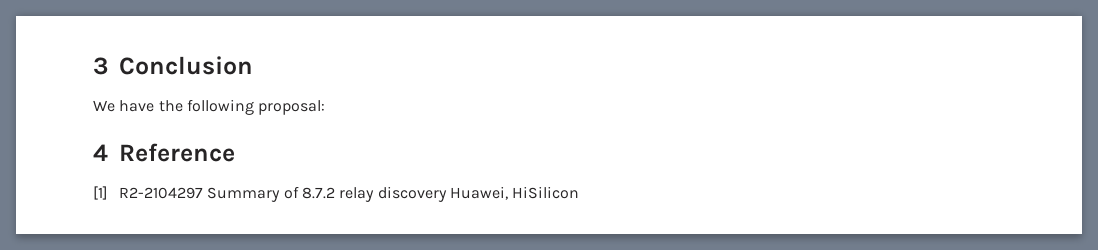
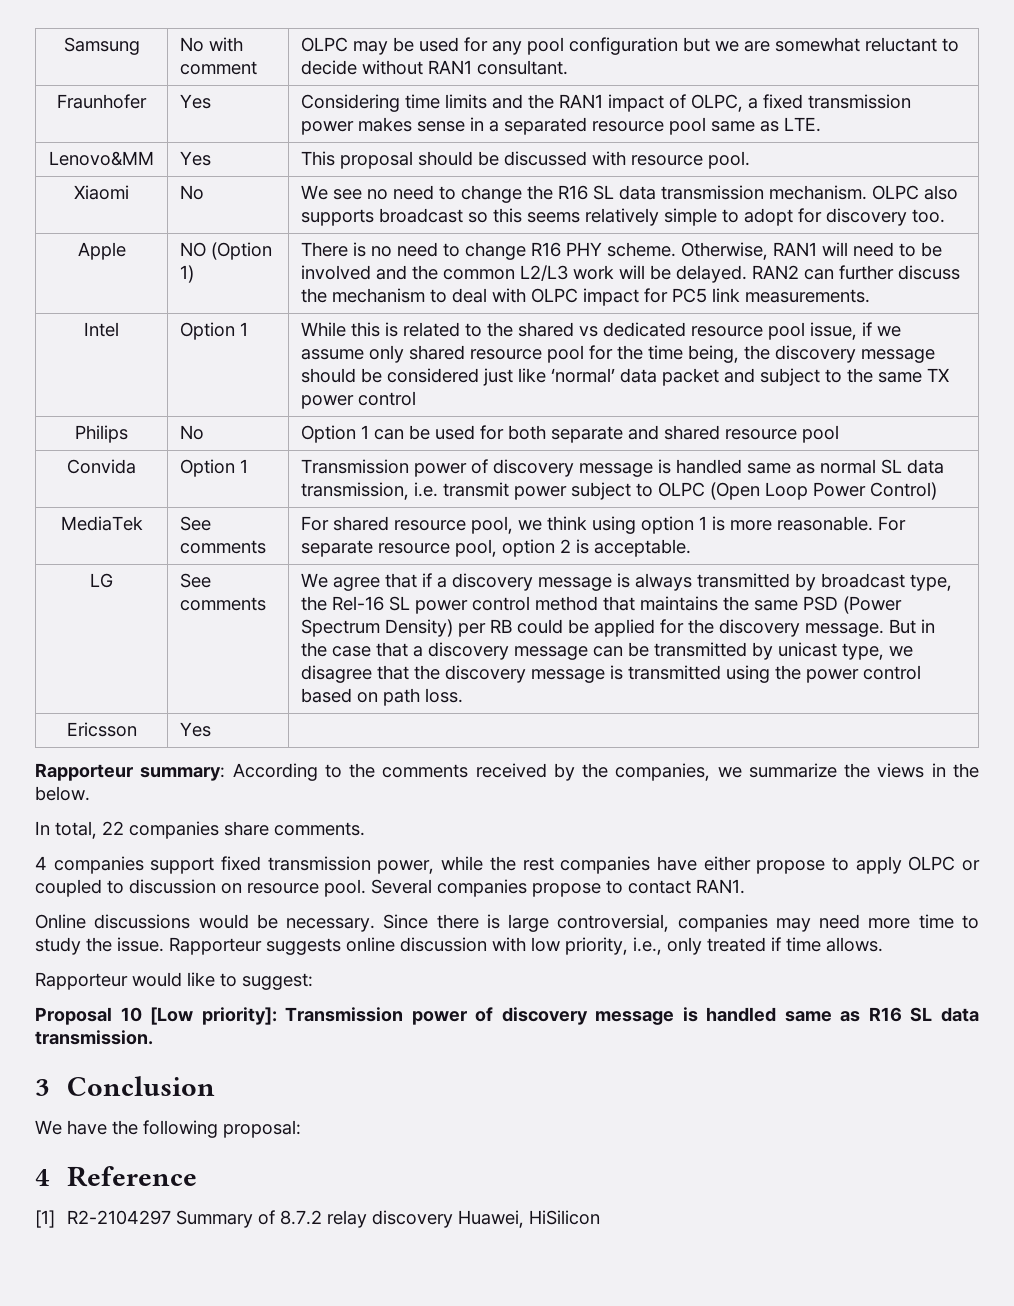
+ Samsung | No with comment | OLPC may be used for any pool configuration but we are somewhat reluctant to decide without RAN1 consultant.
+ Fraunhofer | Yes | Considering time limits and the RAN1 impact of OLPC, a fixed transmission power makes sense in a separated resource pool same as LTE.
+ Lenovo&MM | Yes | This proposal should be discussed with resource pool.
+ Xiaomi | No | We see no need to change the R16 SL data transmission mechanism. OLPC also supports broadcast so this seems relatively simple to adopt for discovery too.
+ Apple | NO (Option 1) | There is no need to change R16 PHY scheme. Otherwise, RAN1 will need to be involved and the common L2/L3 work will be delayed. RAN2 can further discuss the mechanism to deal with OLPC impact for PC5 link measurements.
+ Intel | Option 1 | While this is related to the shared vs dedicated resource pool issue, if we assume only shared resource pool for the time being, the discovery message should be considered just like ‘normal’ data packet and subject to the same TX power control
+ Philips | No | Option 1 can be used for both separate and shared resource pool
+ Convida | Option 1 | Transmission power of discovery message is handled same as normal SL data transmission, i.e. transmit power subject to OLPC (Open Loop Power Control)
+ MediaTek | See comments | For shared resource pool, we think using option 1 is more reasonable. For separate resource pool, option 2 is acceptable.
+ LG | See comments | We agree that if a discovery message is always transmitted by broadcast type, the Rel-16 SL power control method that maintains the same PSD (Power Spectrum Density) per RB could be applied for the discovery message. But in the case that a discovery message can be transmitted by unicast type, we disagree that the discovery message is transmitted using the power control based on path loss.
+ Ericsson | Yes |
+ Rapporteur summary: According to the comments received by the companies, we summarize the views in the below.
+ In total, 22 companies share comments.
+ 4 companies support fixed transmission power, while the rest companies have either propose to apply OLPC or coupled to discussion on resource pool. Several companies propose to contact RAN1.
+ Online discussions would be necessary. Since there is large controversial, companies may need more time to study the issue. Rapporteur suggests online discussion with low priority, i.e., only treated if time allows.
+ Rapporteur would like to suggest:
+ Proposal 10 [Low priority]: Transmission power of discovery message is handled same as R16 SL data transmission.

